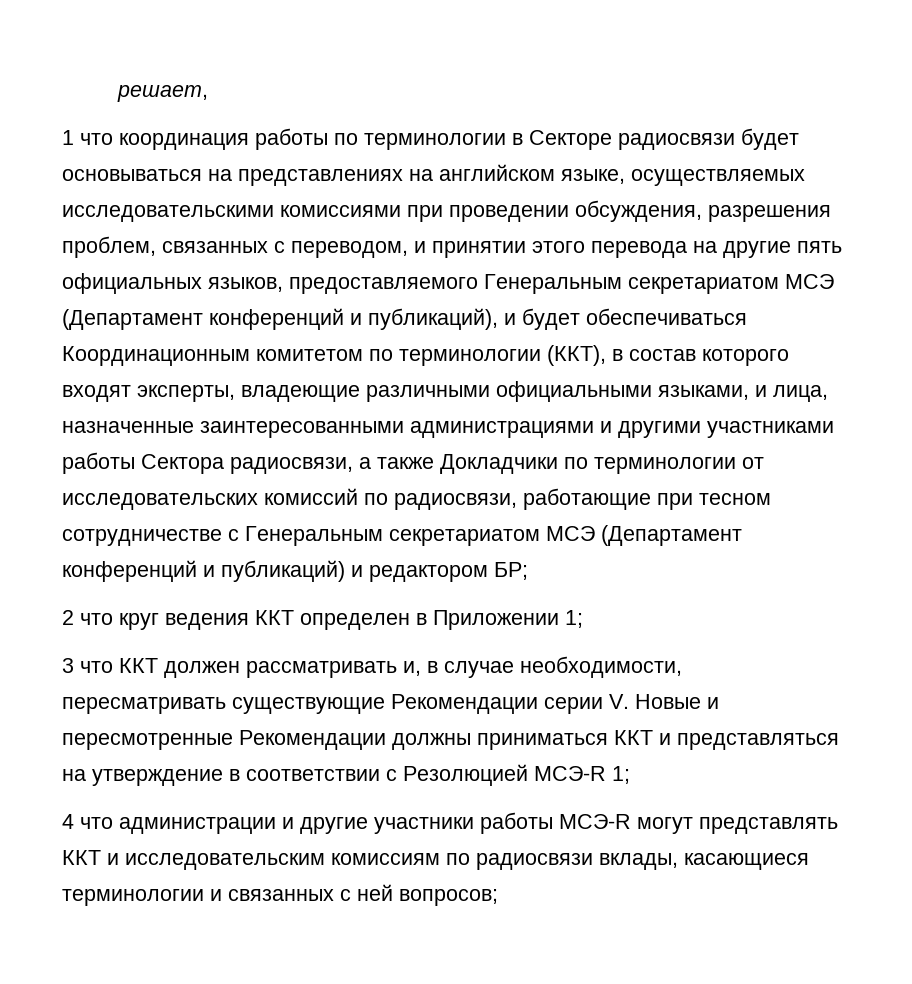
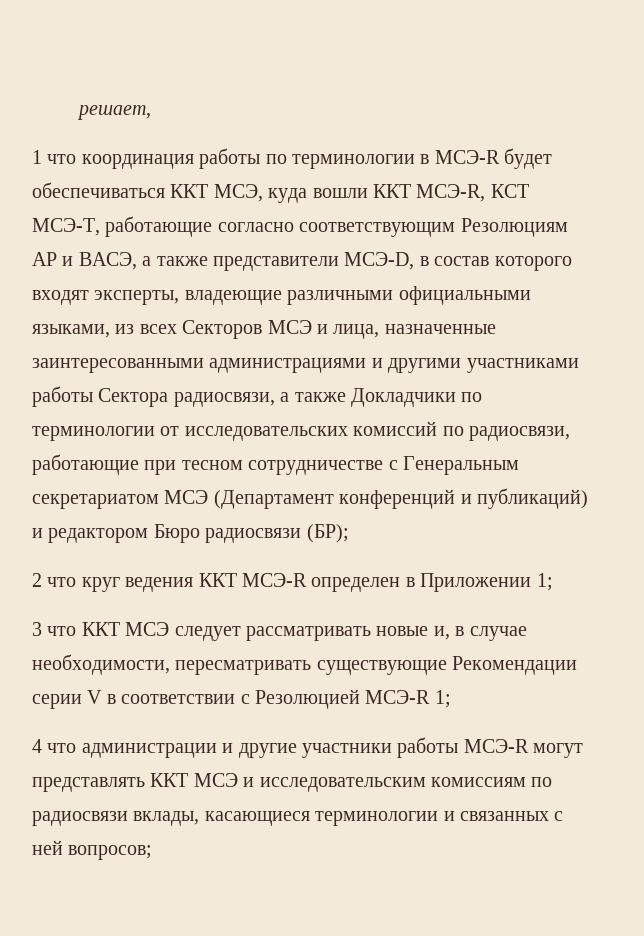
- 1 что координация работы по терминологии в Секторе радиосвязи будет основываться на представлениях на английском языке, осуществляемых исследовательскими комиссиями при проведении обсуждения, разрешения проблем, связанных с переводом, и принятии этого перевода на другие пять официальных языков, предоставляемого Генеральным секретариатом МСЭ (Департамент конференций и публикаций), и будет обеспечиваться Координационным комитетом по терминологии (ККТ), в состав которого входят эксперты, владеющие различными официальными языками, и лица, назначенные заинтересованными администрациями и другими участниками работы Сектора радиосвязи, а также Докладчики по терминологии от исследовательских комиссий по радиосвязи, работающие при тесном сотрудничестве с Генеральным секретариатом МСЭ (Департамент конференций и публикаций) и редактором БР;
+ 1 что координация работы по терминологии в МСЭ-R будет обеспечиваться ККТ МСЭ, куда вошли ККТ МСЭ-R, КСТ МСЭ-T, работающие согласно соответствующим Резолюциям АР и ВАСЭ, а также представители МСЭ-D, в состав которого входят эксперты, владеющие различными официальными языками, из всех Секторов МСЭ и лица, назначенные заинтересованными администрациями и другими участниками работы Сектора радиосвязи, а также Докладчики по терминологии от исследовательских комиссий по радиосвязи, работающие при тесном сотрудничестве с Генеральным секретариатом МСЭ (Департамент конференций и публикаций) и редактором Бюро радиосвязи (БР);
- 2 что круг ведения ККТ определен в Приложении 1;
+ 2 что круг ведения ККТ МСЭ-R определен в Приложении 1;
- 3 что ККТ должен рассматривать и, в случае необходимости, пересматривать существующие Рекомендации серии V. Новые и пересмотренные Рекомендации должны приниматься ККТ и представляться на утверждение в соответствии с Резолюцией МСЭ-R 1;
+ 3 что ККТ МСЭ следует рассматривать новые и, в случае необходимости, пересматривать существующие Рекомендации серии V в соответствии с Резолюцией МСЭ-R 1;
- 4 что администрации и другие участники работы МСЭ-R могут представлять ККТ и исследовательским комиссиям по радиосвязи вклады, касающиеся терминологии и связанных с ней вопросов;
+ 4 что администрации и другие участники работы МСЭ-R могут представлять ККТ МСЭ и исследовательским комиссиям по радиосвязи вклады, касающиеся терминологии и связанных с ней вопросов;

